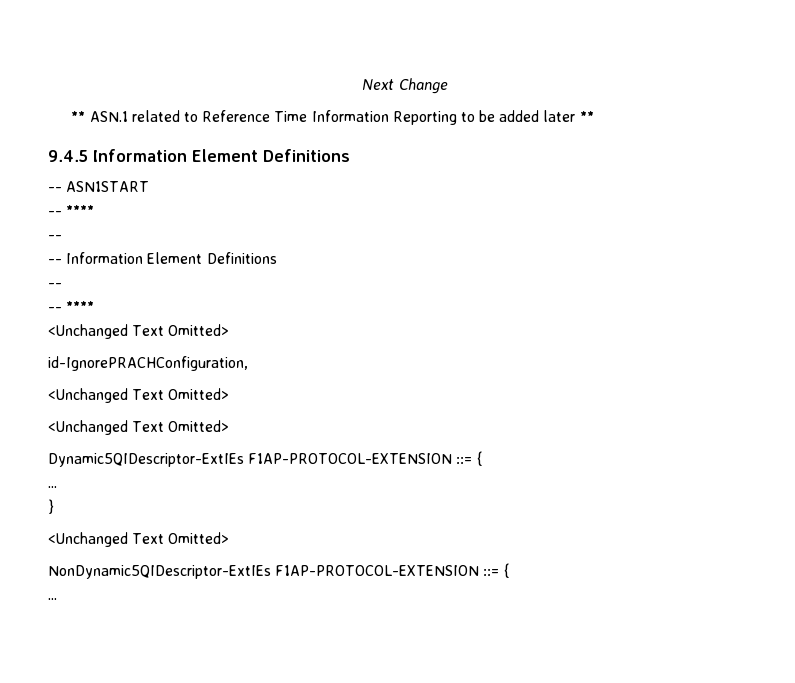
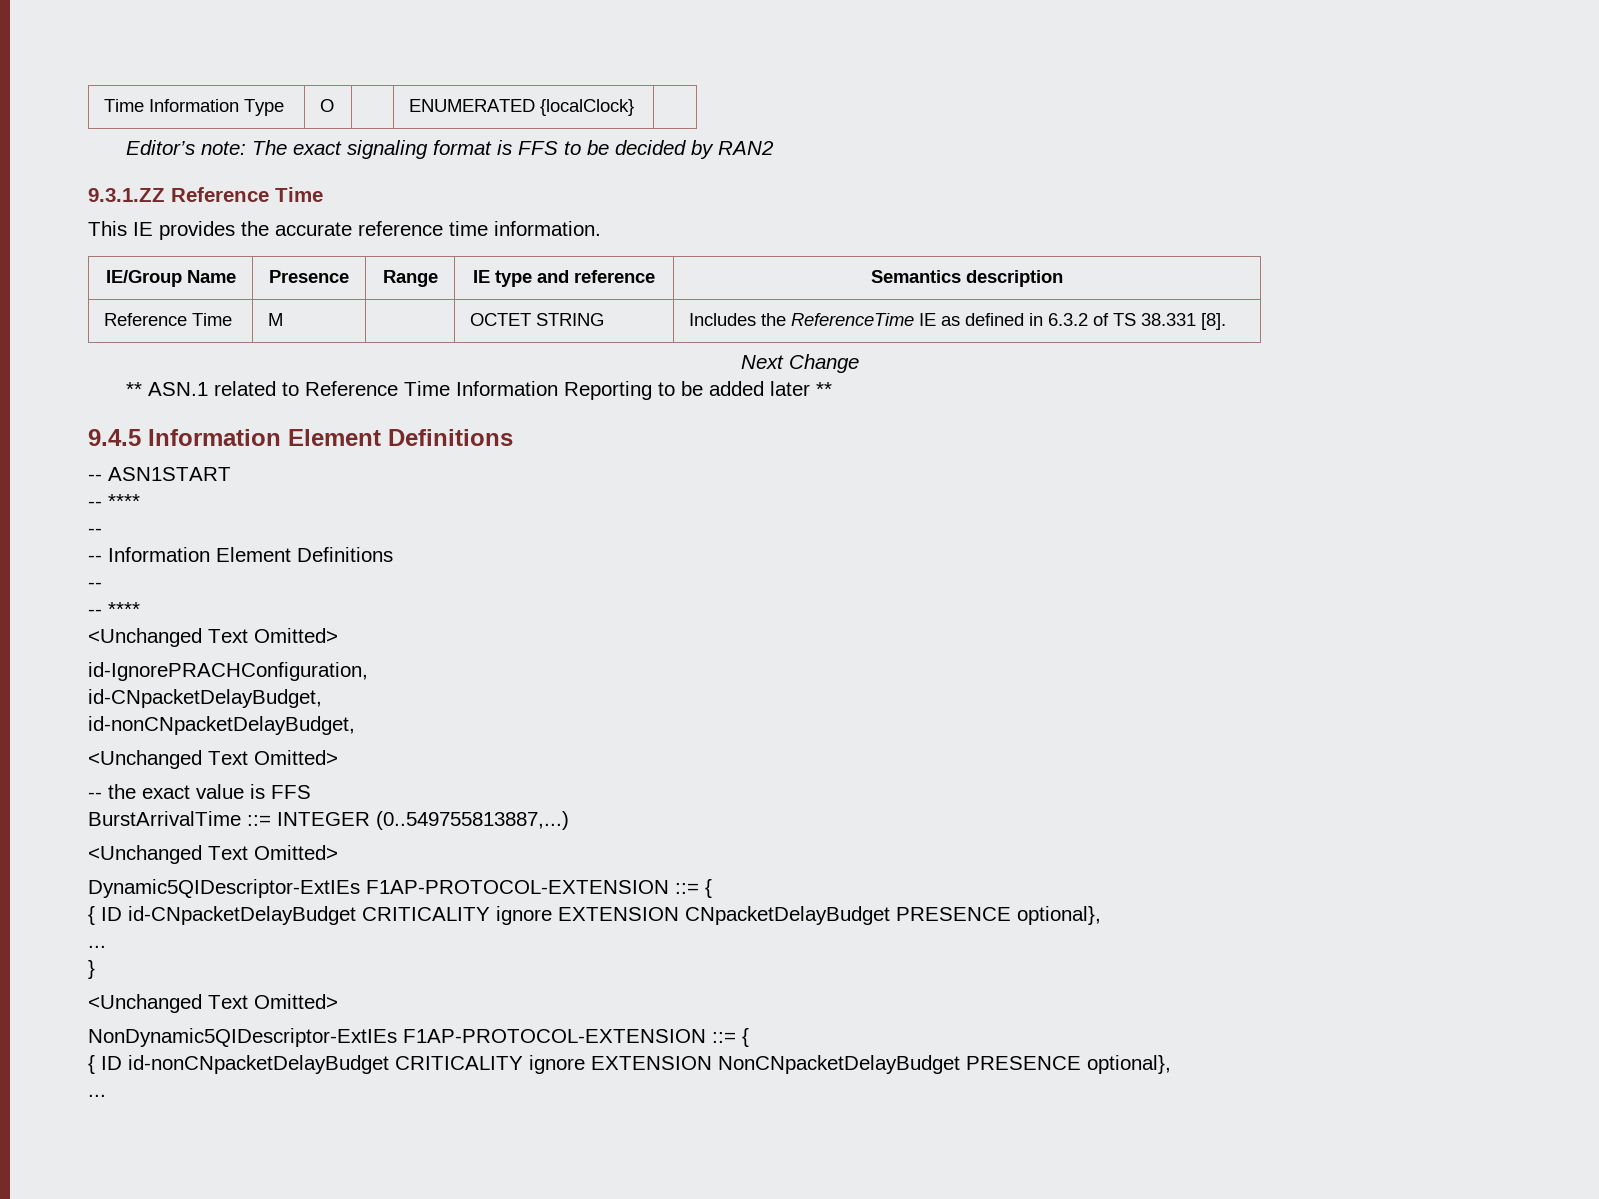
+ Time Information Type | O | | ENUMERATED {localClock} |
+ Editor’s note: The exact signaling format is FFS to be decided by RAN2
+ 9.3.1.ZZ Reference Time
+ This IE provides the accurate reference time information.
+ IE/Group Name | Presence | Range | IE type and reference | Semantics description
+ Reference Time | M | | OCTET STRING | Includes the ReferenceTime IE as defined in 6.3.2 of TS 38.331 [8].
  id-IgnorePRACHConfiguration,
+ id-CNpacketDelayBudget,
+ id-nonCNpacketDelayBudget,
  <Unchanged Text Omitted>
+ -- the exact value is FFS
+ BurstArrivalTime ::= INTEGER (0..549755813887,...)
+ { ID id-CNpacketDelayBudget CRITICALITY ignore EXTENSION CNpacketDelayBudget PRESENCE optional},
+ { ID id-nonCNpacketDelayBudget CRITICALITY ignore EXTENSION NonCNpacketDelayBudget PRESENCE optional},

